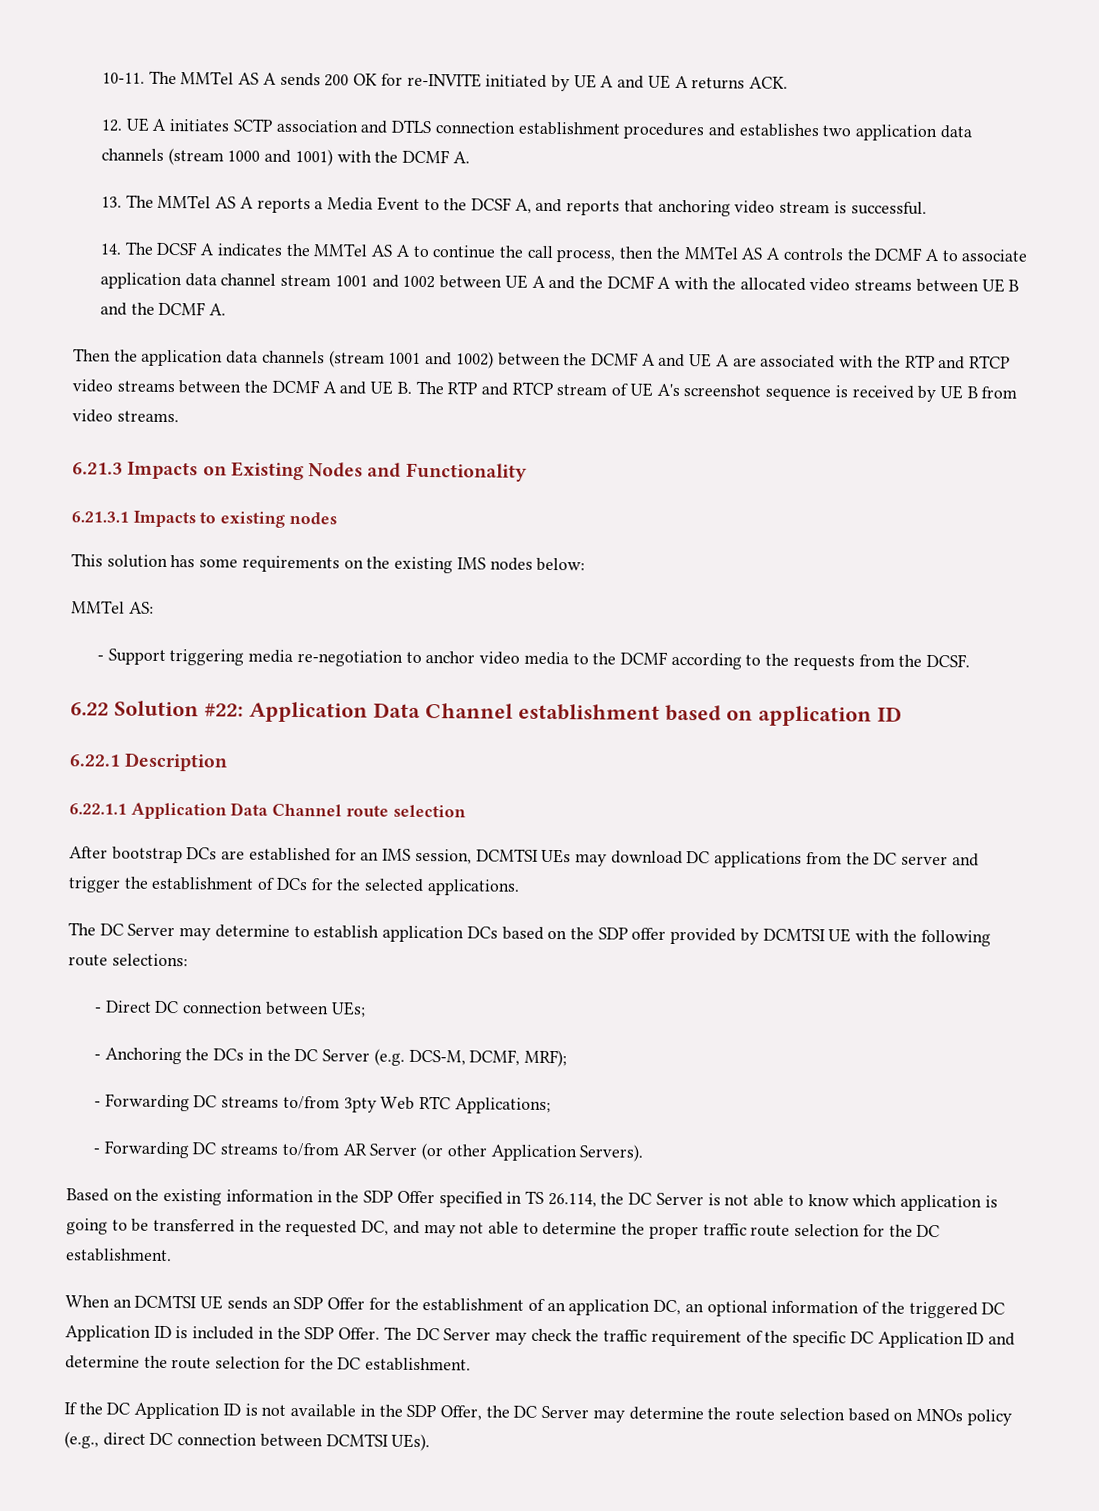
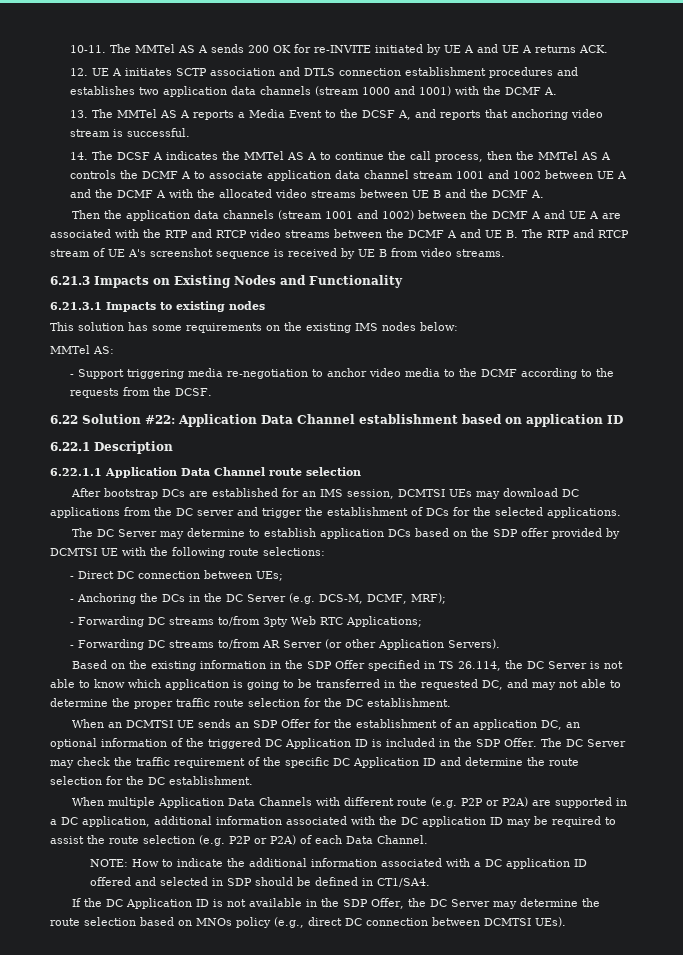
+ When multiple Application Data Channels with different route (e.g. P2P or P2A) are supported in a DC application, additional information associated with the DC application ID may be required to assist the route selection (e.g. P2P or P2A) of each Data Channel.
+ NOTE: How to indicate the additional information associated with a DC application ID offered and selected in SDP should be defined in CT1/SA4.

